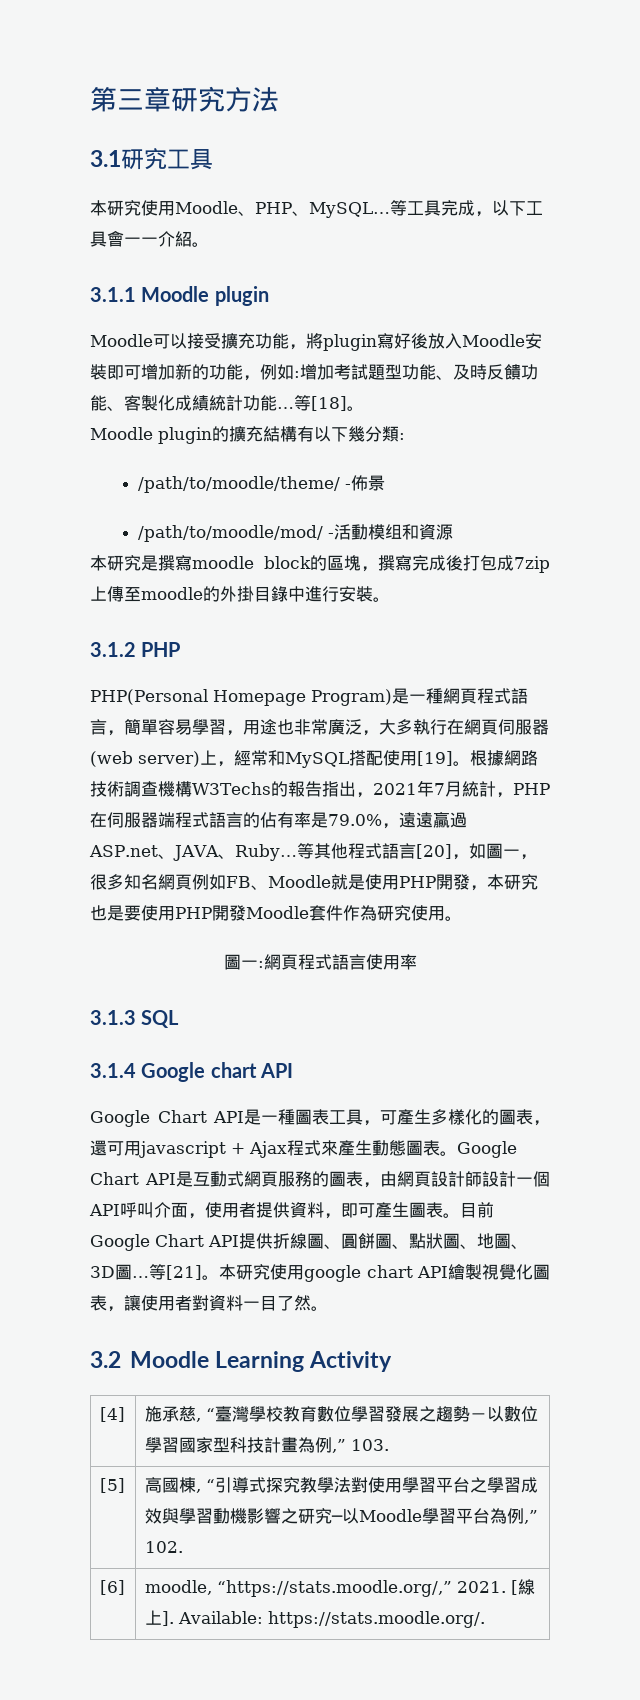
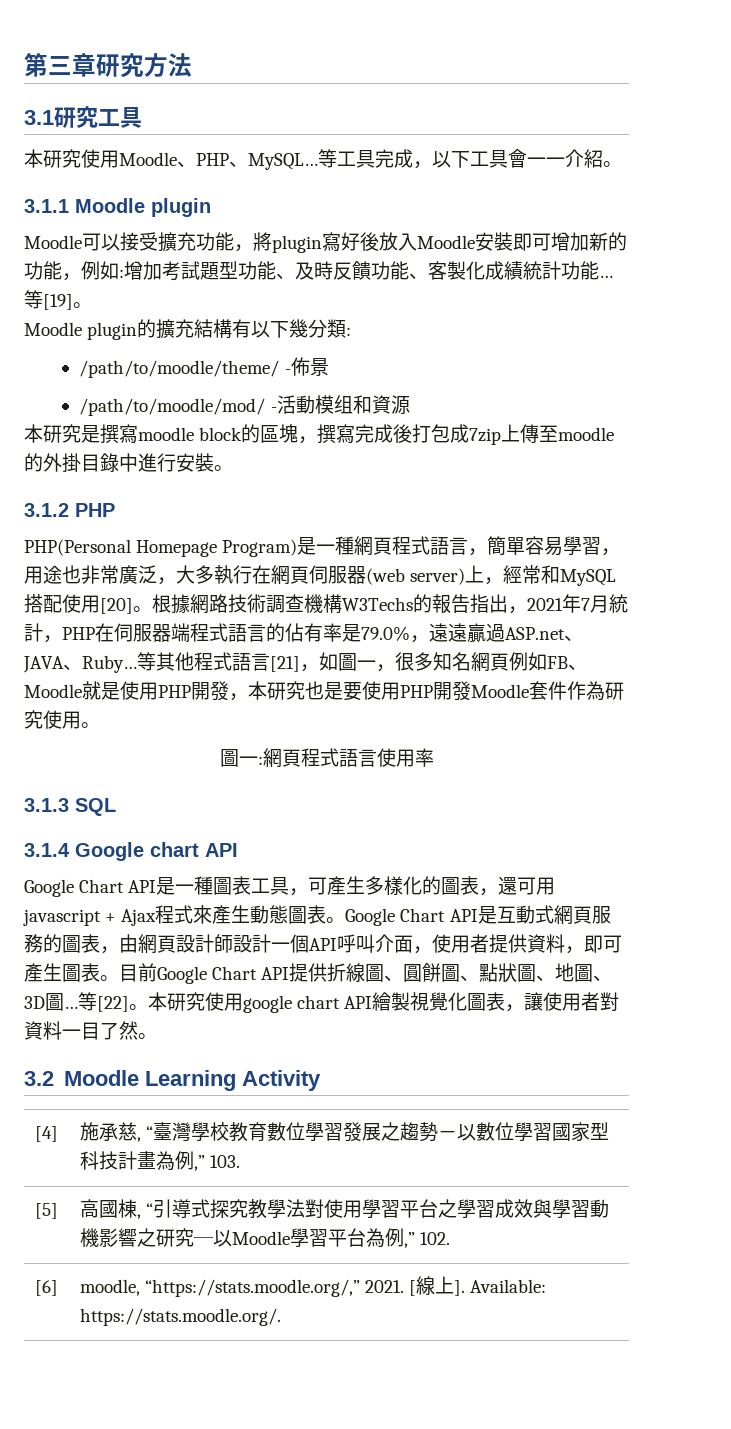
- 等[18]。
+ 等[19]。
- PHP(Personal Homepage Program)是一種網頁程式語言，簡單容易學習，用途也非常廣泛，大多執行在網頁伺服器(web server)上，經常和MySQL搭配使用[19]。
+ PHP(Personal Homepage Program)是一種網頁程式語言，簡單容易學習，用途也非常廣泛，大多執行在網頁伺服器(web server)上，經常和MySQL搭配使用[20]。
- 等其他程式語言[20]，如圖一，很多知名網頁例如FB、Moodle就是使用PHP開發，本研究也是要使用PHP開發Moodle套件作為研究使用。
+ 等其他程式語言[21]，如圖一，很多知名網頁例如FB、Moodle就是使用PHP開發，本研究也是要使用PHP開發Moodle套件作為研究使用。
- 等[21]。
+ 等[22]。

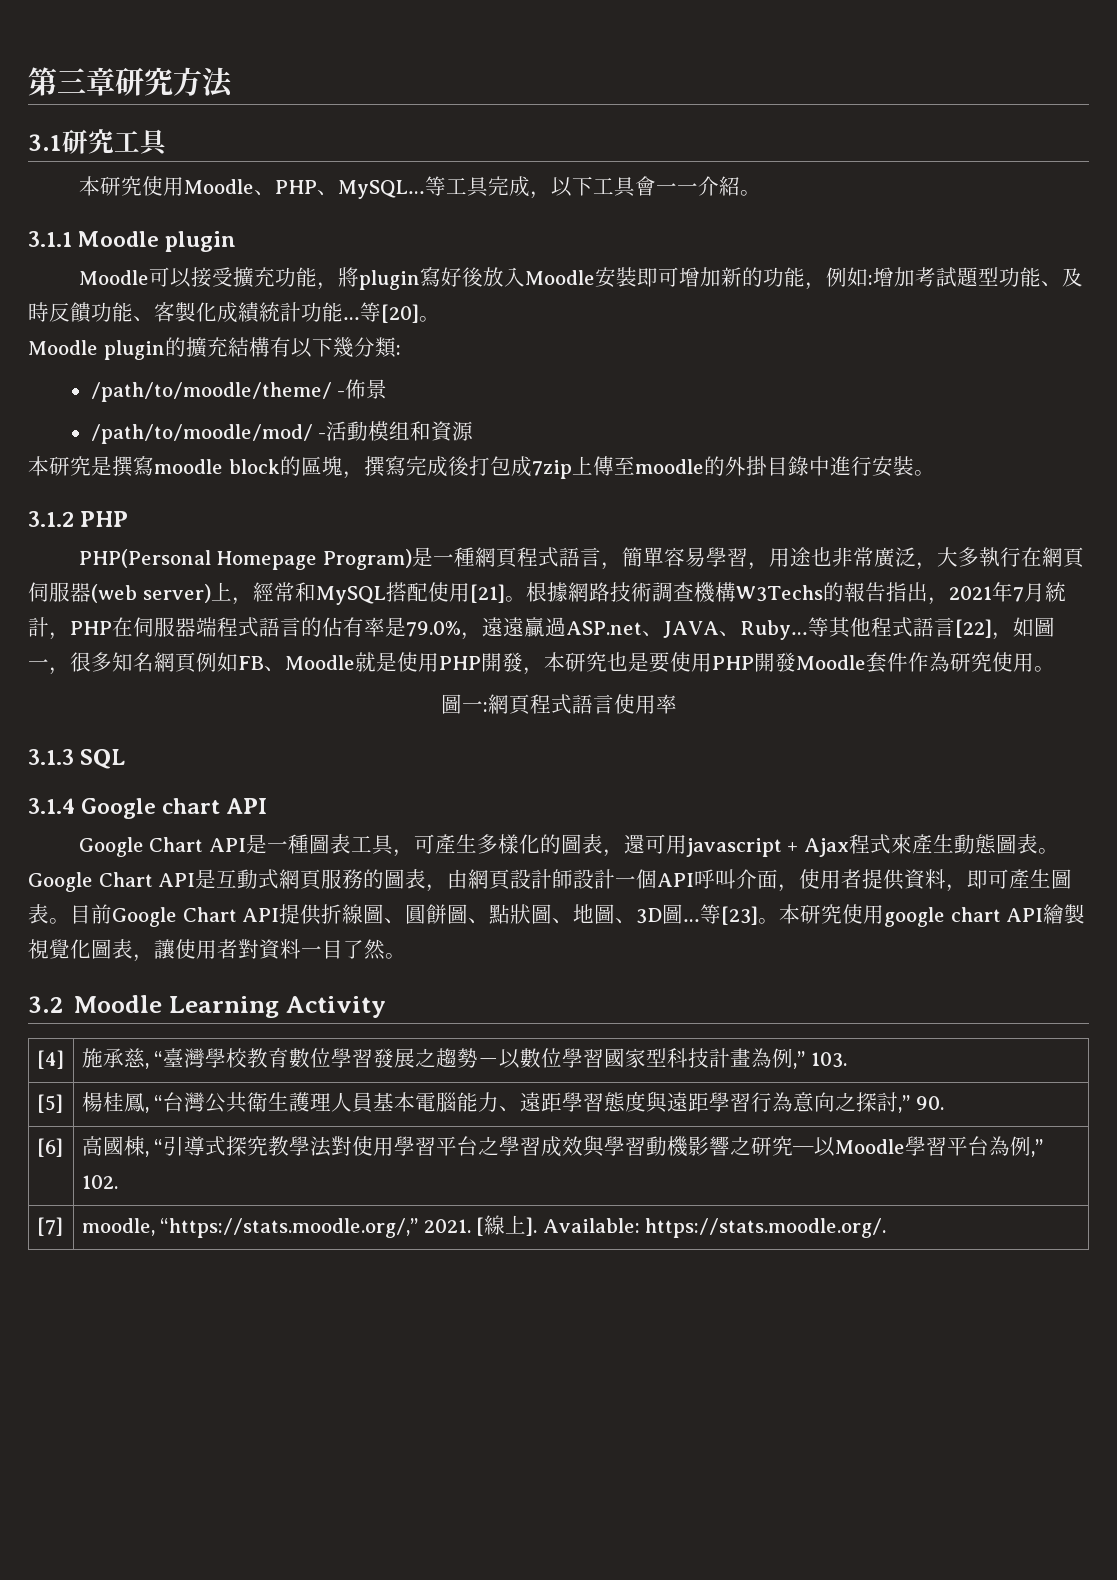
- 等[19]。
+ 等[20]。
- PHP(Personal Homepage Program)是一種網頁程式語言，簡單容易學習，用途也非常廣泛，大多執行在網頁伺服器(web server)上，經常和MySQL搭配使用[20]。
+ PHP(Personal Homepage Program)是一種網頁程式語言，簡單容易學習，用途也非常廣泛，大多執行在網頁伺服器(web server)上，經常和MySQL搭配使用[21]。
- 等其他程式語言[21]，如圖一，很多知名網頁例如FB、Moodle就是使用PHP開發，本研究也是要使用PHP開發Moodle套件作為研究使用。
+ 等其他程式語言[22]，如圖一，很多知名網頁例如FB、Moodle就是使用PHP開發，本研究也是要使用PHP開發Moodle套件作為研究使用。
- 等[22]。
+ 等[23]。
- [5] | 高國棟, “引導式探究教學法對使用學習平台之學習成效與學習動機影響之研究─以Moodle學習平台為例,” 102.
+ [5] | 楊桂鳳, “台灣公共衛生護理人員基本電腦能力、遠距學習態度與遠距學習行為意向之探討,” 90.
+ [6] | 高國棟, “引導式探究教學法對使用學習平台之學習成效與學習動機影響之研究─以Moodle學習平台為例,” 102.
- [6] | moodle, “https://stats.moodle.org/,” 2021. [線上]. Available: https://stats.moodle.org/.
+ [7] | moodle, “https://stats.moodle.org/,” 2021. [線上]. Available: https://stats.moodle.org/.

